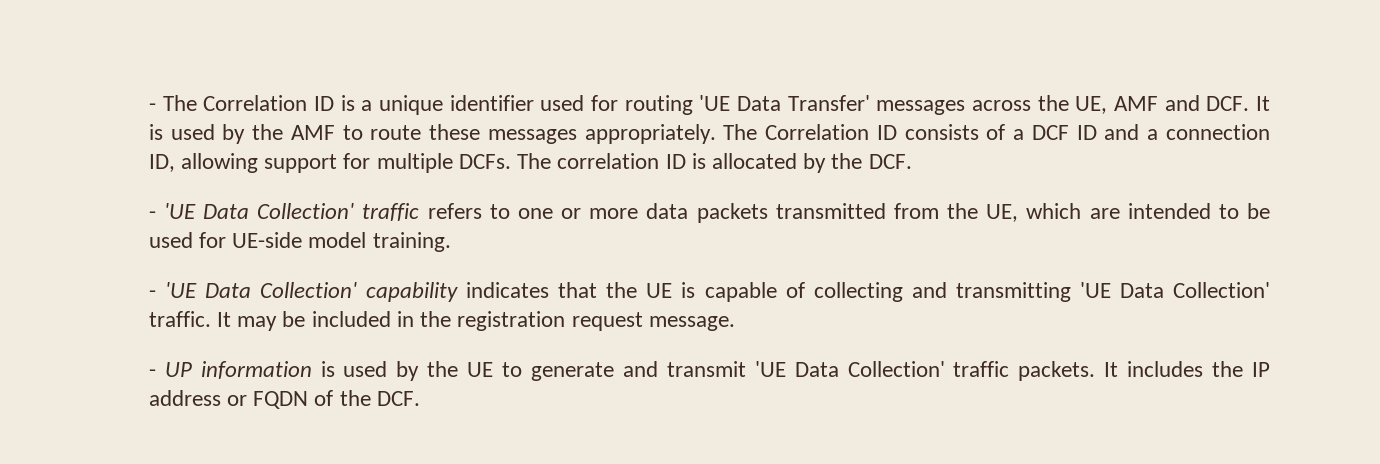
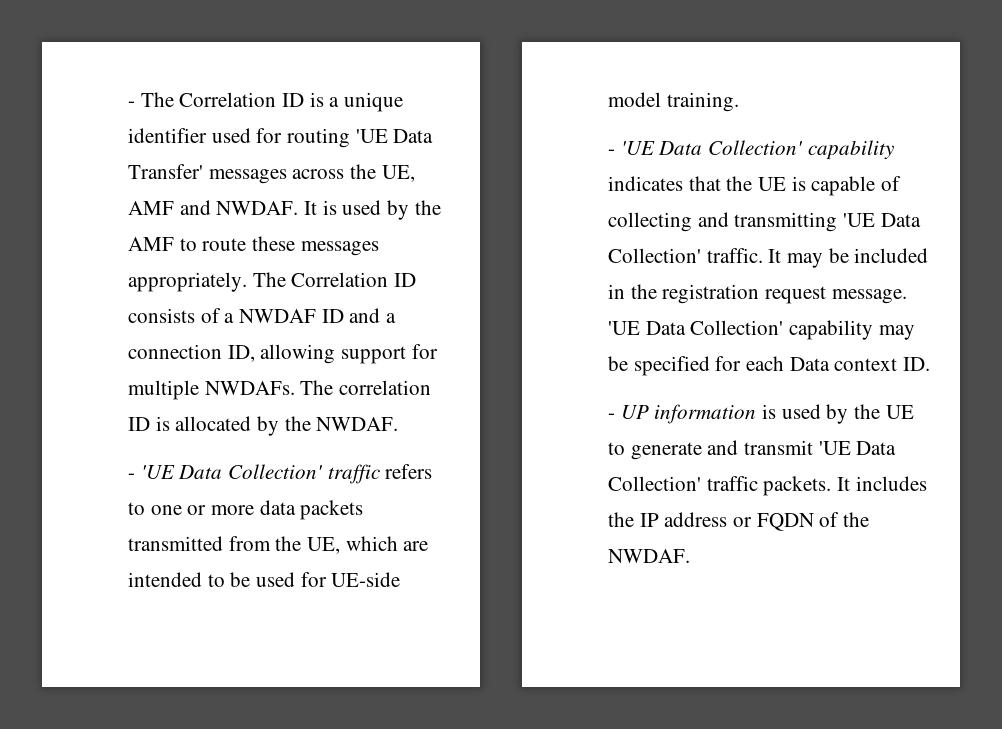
- - The Correlation ID is a unique identifier used for routing 'UE Data Transfer' messages across the UE, AMF and DCF. It is used by the AMF to route these messages appropriately.
+ - The Correlation ID is a unique identifier used for routing 'UE Data Transfer' messages across the UE, AMF and NWDAF. It is used by the AMF to route these messages appropriately.
- The Correlation ID consists of a DCF ID and a connection ID, allowing support for multiple DCFs.
+ The Correlation ID consists of a NWDAF ID and a connection ID, allowing support for multiple NWDAFs.
- The correlation ID is allocated by the DCF.
+ The correlation ID is allocated by the NWDAF.
+ 'UE Data Collection' capability may be specified for each Data context ID.
- It includes the IP address or FQDN of the DCF.
+ It includes the IP address or FQDN of the NWDAF.

